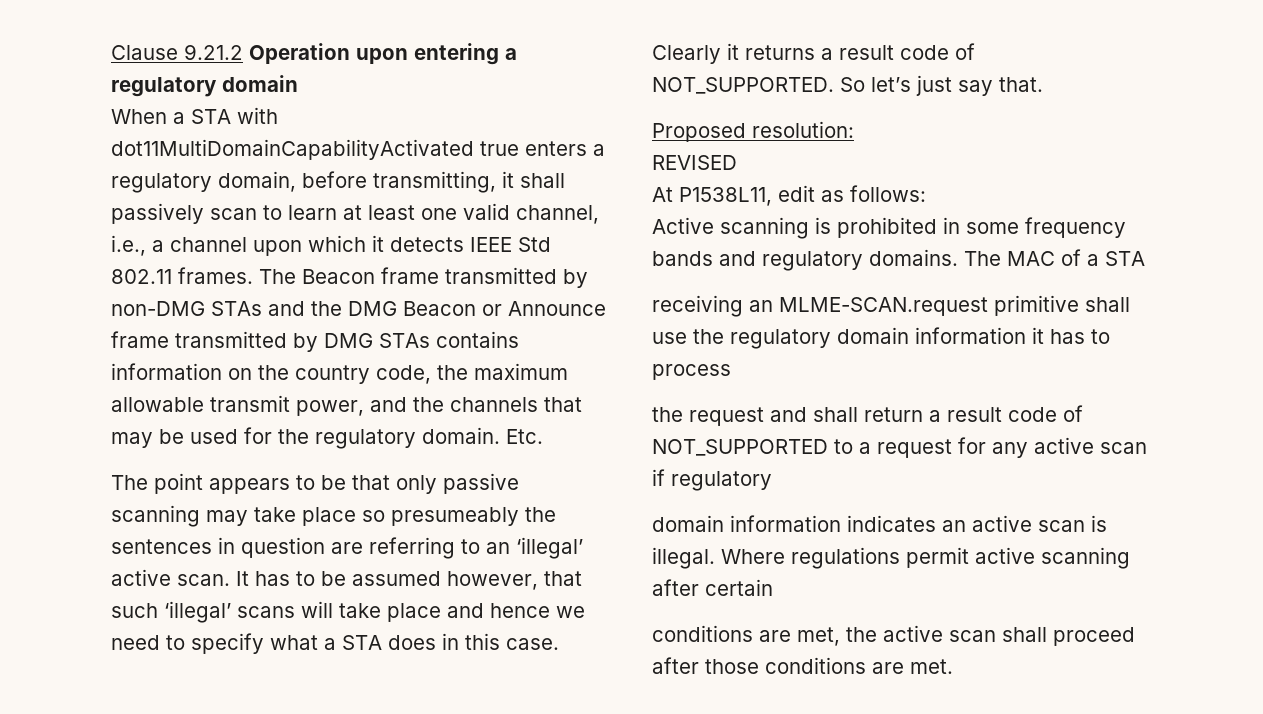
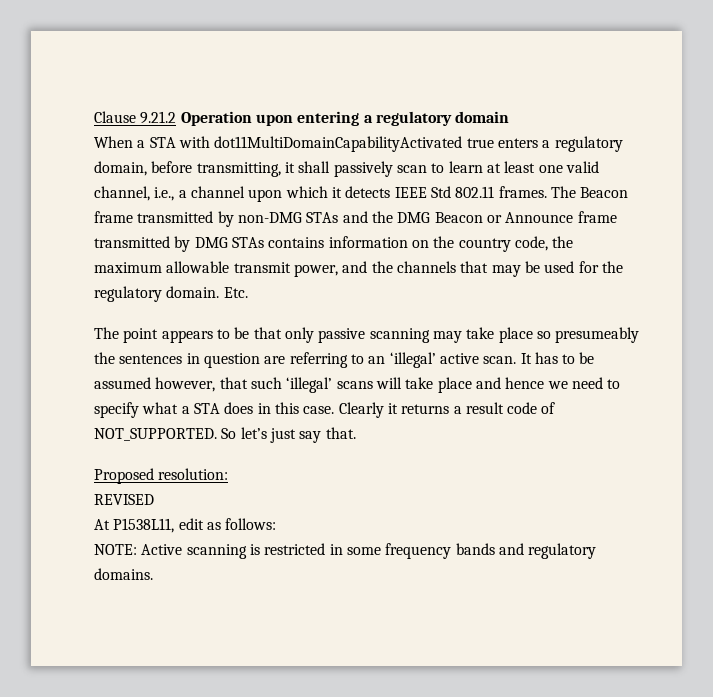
- Active scanning is prohibited in some frequency bands and regulatory domains. The MAC of a STA
- receiving an MLME-SCAN.request primitive shall use the regulatory domain information it has to process
- the request and shall return a result code of NOT_SUPPORTED to a request for any active scan if regulatory
- domain information indicates an active scan is illegal. Where regulations permit active scanning after certain
- conditions are met, the active scan shall proceed after those conditions are met.
+ NOTE: Active scanning is restricted in some frequency bands and regulatory domains.

